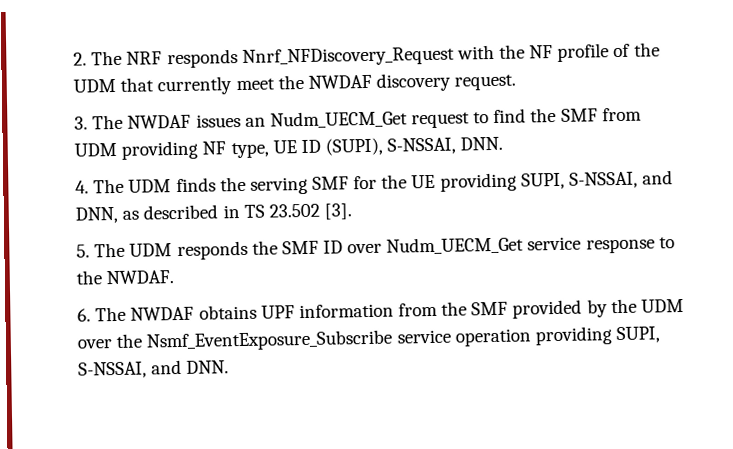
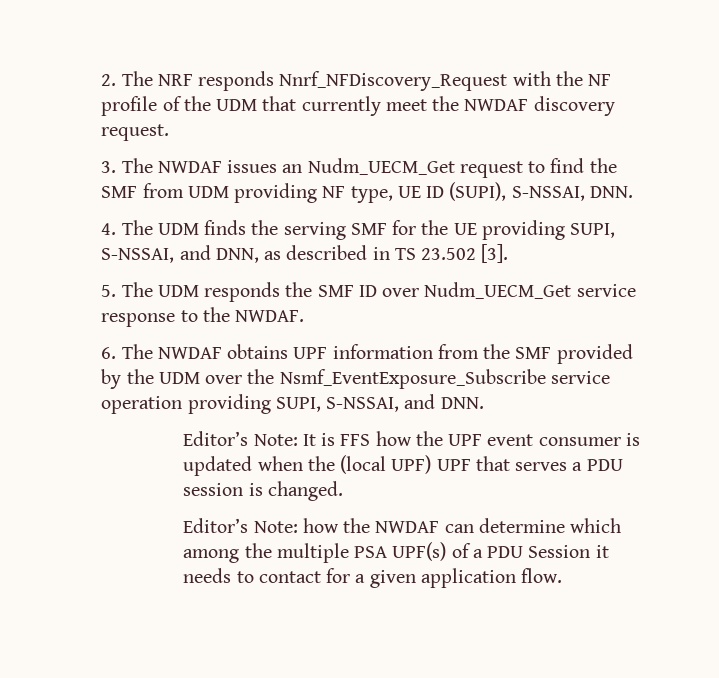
+ Editor’s Note: It is FFS how the UPF event consumer is updated when the (local UPF) UPF that serves a PDU session is changed.
+ Editor’s Note: how the NWDAF can determine which among the multiple PSA UPF(s) of a PDU Session it needs to contact for a given application flow.

